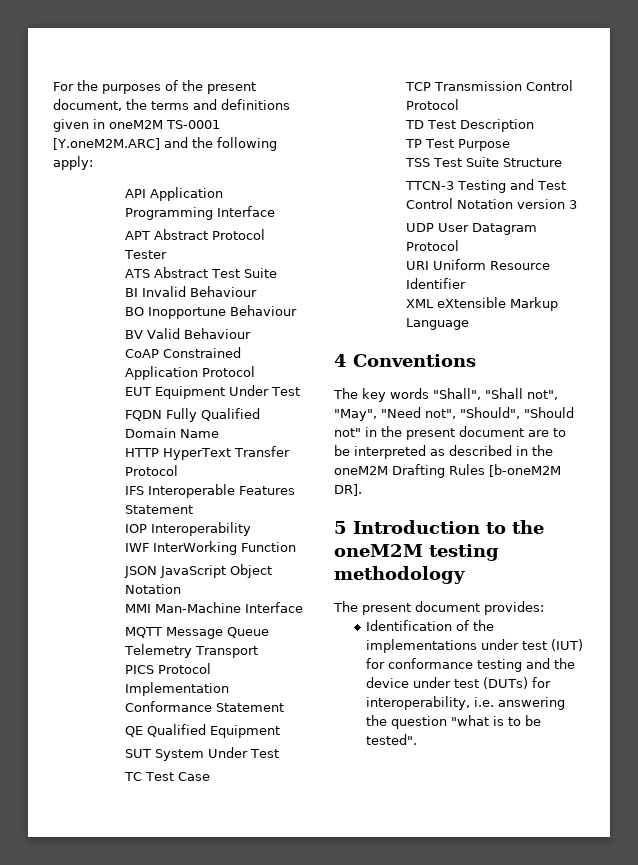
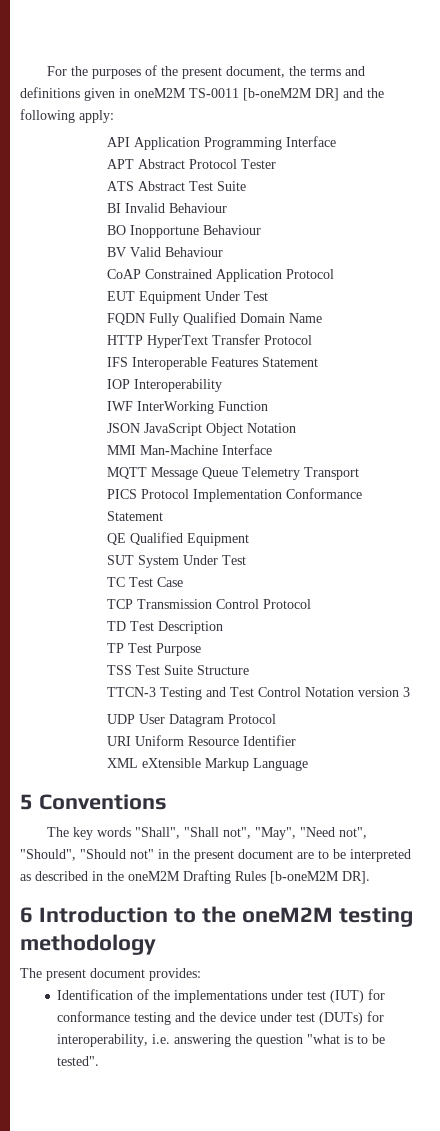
- For the purposes of the present document, the terms and definitions given in oneM2M TS-0001 [Y.oneM2M.ARC] and the following apply:
+ For the purposes of the present document, the terms and definitions given in oneM2M TS-0011 [b-oneM2M DR] and the following apply:
- 4 Conventions
+ 5 Conventions
- 5 Introduction to the oneM2M testing methodology
+ 6 Introduction to the oneM2M testing methodology

